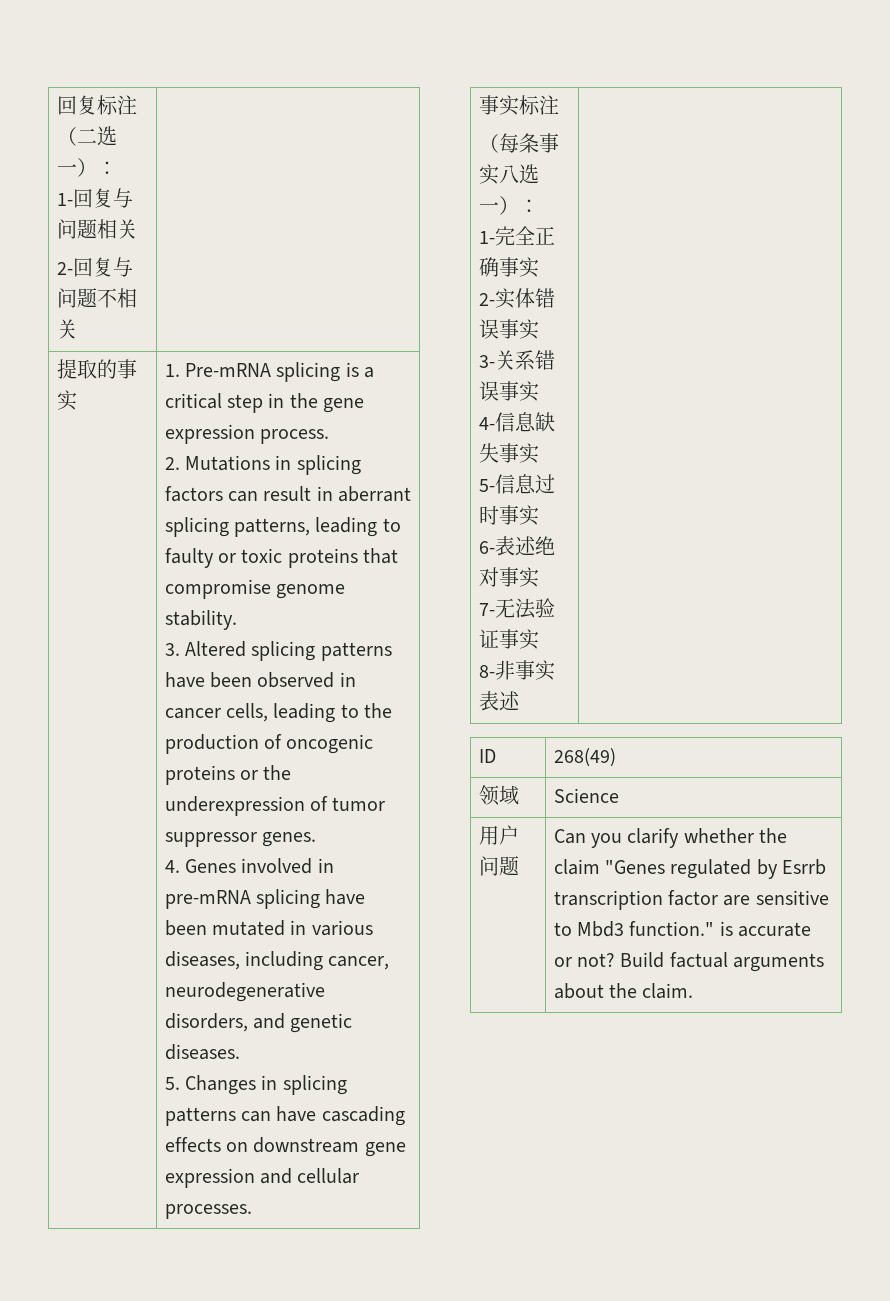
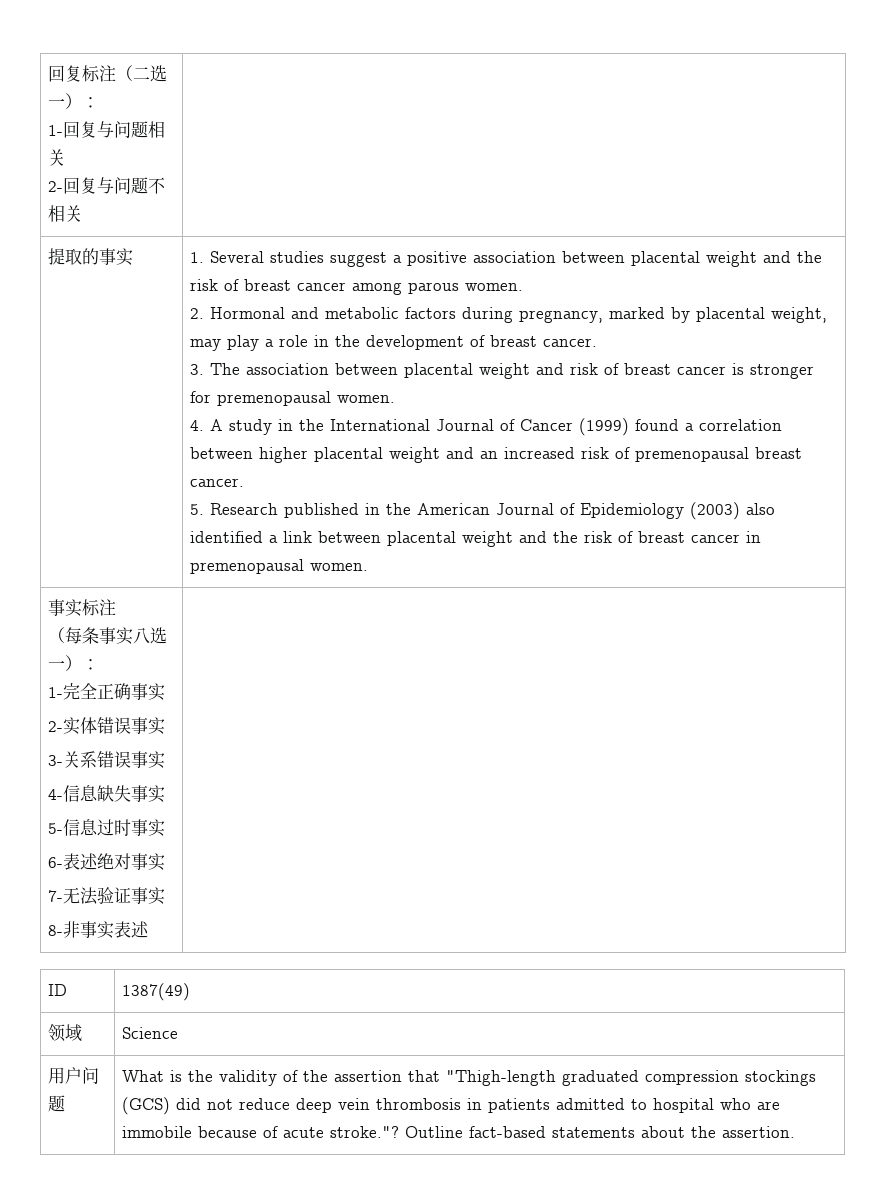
- 1. Pre-mRNA splicing is a critical step in the gene expression process.
- 2. Mutations in splicing factors can result in aberrant splicing patterns, leading to faulty or toxic proteins that compromise genome stability.
- 3. Altered splicing patterns have been observed in cancer cells, leading to the production of oncogenic proteins or the underexpression of tumor suppressor genes.
- 4. Genes involved in pre-mRNA splicing have been mutated in various diseases, including cancer, neurodegenerative disorders, and genetic diseases.
- 5. Changes in splicing patterns can have cascading effects on downstream gene expression and cellular processes.
+ 1. Several studies suggest a positive association between placental weight and the risk of breast cancer among parous women.
+ 2. Hormonal and metabolic factors during pregnancy, marked by placental weight, may play a role in the development of breast cancer.
+ 3. The association between placental weight and risk of breast cancer is stronger for premenopausal women.
+ 4. A study in the International Journal of Cancer (1999) found a correlation between higher placental weight and an increased risk of premenopausal breast cancer.
+ 5. Research published in the American Journal of Epidemiology (2003) also identified a link between placental weight and the risk of breast cancer in premenopausal women.
- ID | 268(49)
+ ID | 1387(49)
- 用户问题 | Can you clarify whether the claim "Genes regulated by Esrrb transcription factor are sensitive to Mbd3 function." is accurate or not? Build factual arguments about the claim.
+ 用户问题 | What is the validity of the assertion that "Thigh-length graduated compression stockings (GCS) did not reduce deep vein thrombosis in patients admitted to hospital who are immobile because of acute stroke."? Outline fact-based statements about the assertion.

